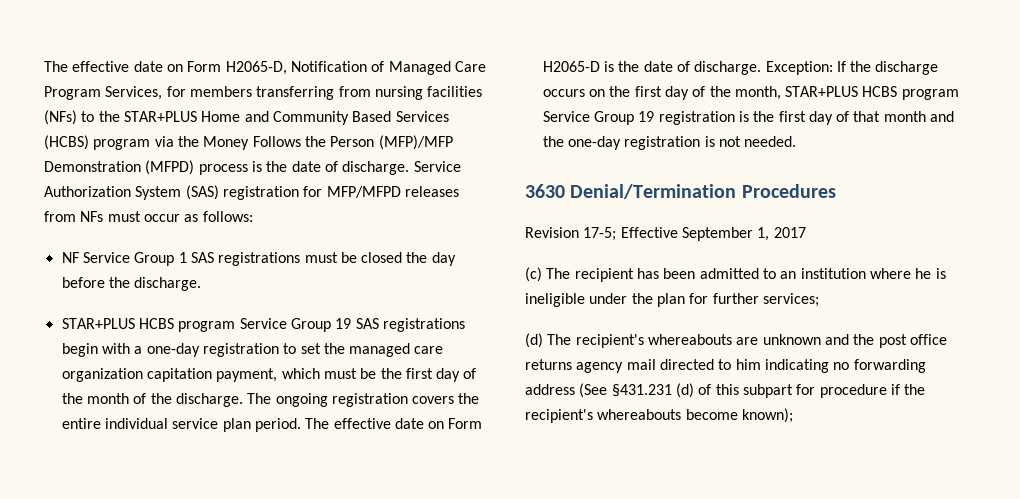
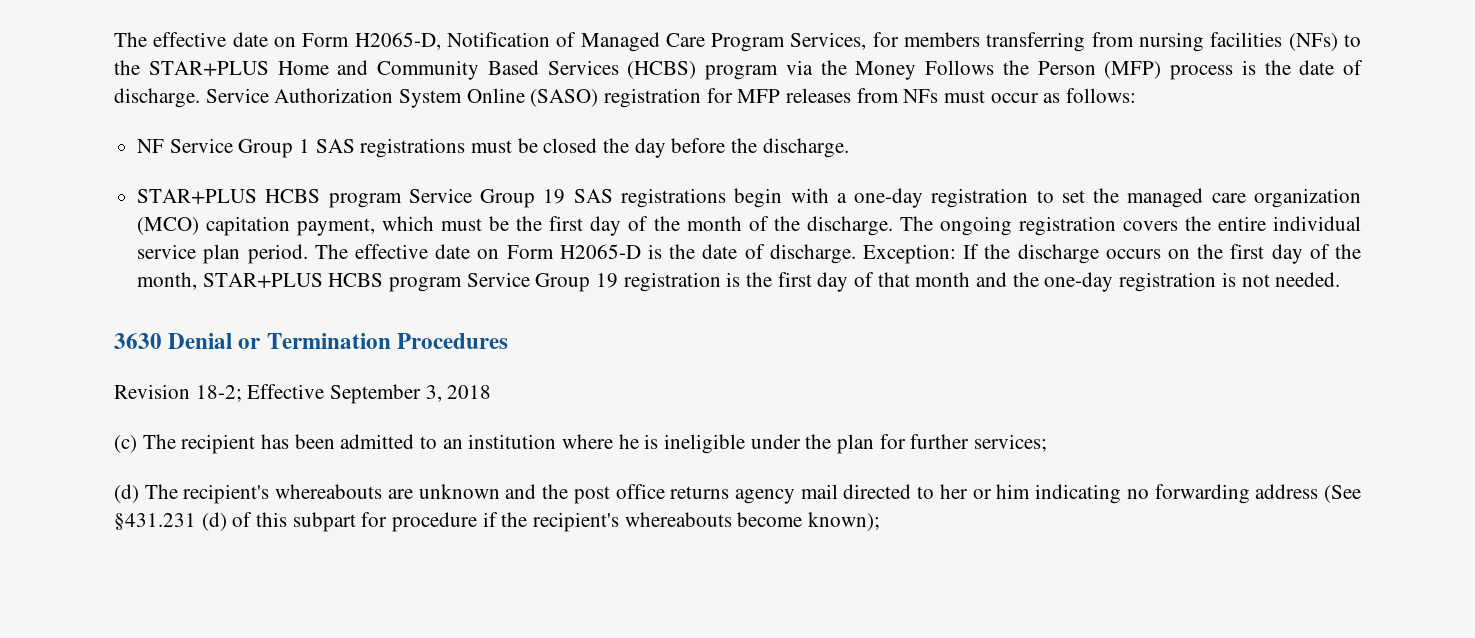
- The effective date on Form H2065-D, Notification of Managed Care Program Services, for members transferring from nursing facilities (NFs) to the STAR+PLUS Home and Community Based Services (HCBS) program via the Money Follows the Person (MFP)/MFP Demonstration (MFPD) process is the date of discharge.
+ The effective date on Form H2065-D, Notification of Managed Care Program Services, for members transferring from nursing facilities (NFs) to the STAR+PLUS Home and Community Based Services (HCBS) program via the Money Follows the Person (MFP) process is the date of discharge.
- Service Authorization System (SAS) registration for MFP/MFPD releases from NFs must occur as follows:
+ Service Authorization System Online (SASO) registration for MFP releases from NFs must occur as follows:
- STAR+PLUS HCBS program Service Group 19 SAS registrations begin with a one-day registration to set the managed care organization capitation payment, which must be the first day of the month of the discharge.
+ STAR+PLUS HCBS program Service Group 19 SAS registrations begin with a one-day registration to set the managed care organization (MCO) capitation payment, which must be the first day of the month of the discharge.
- 3630 Denial/Termination Procedures
+ 3630 Denial or Termination Procedures
- Revision 17-5; Effective September 1, 2017
+ Revision 18-2; Effective September 3, 2018
- (d) The recipient's whereabouts are unknown and the post office returns agency mail directed to him indicating no forwarding address (See §431.231 (d) of this subpart for procedure if the recipient's whereabouts become known);
+ (d) The recipient's whereabouts are unknown and the post office returns agency mail directed to her or him indicating no forwarding address (See §431.231 (d) of this subpart for procedure if the recipient's whereabouts become known);

